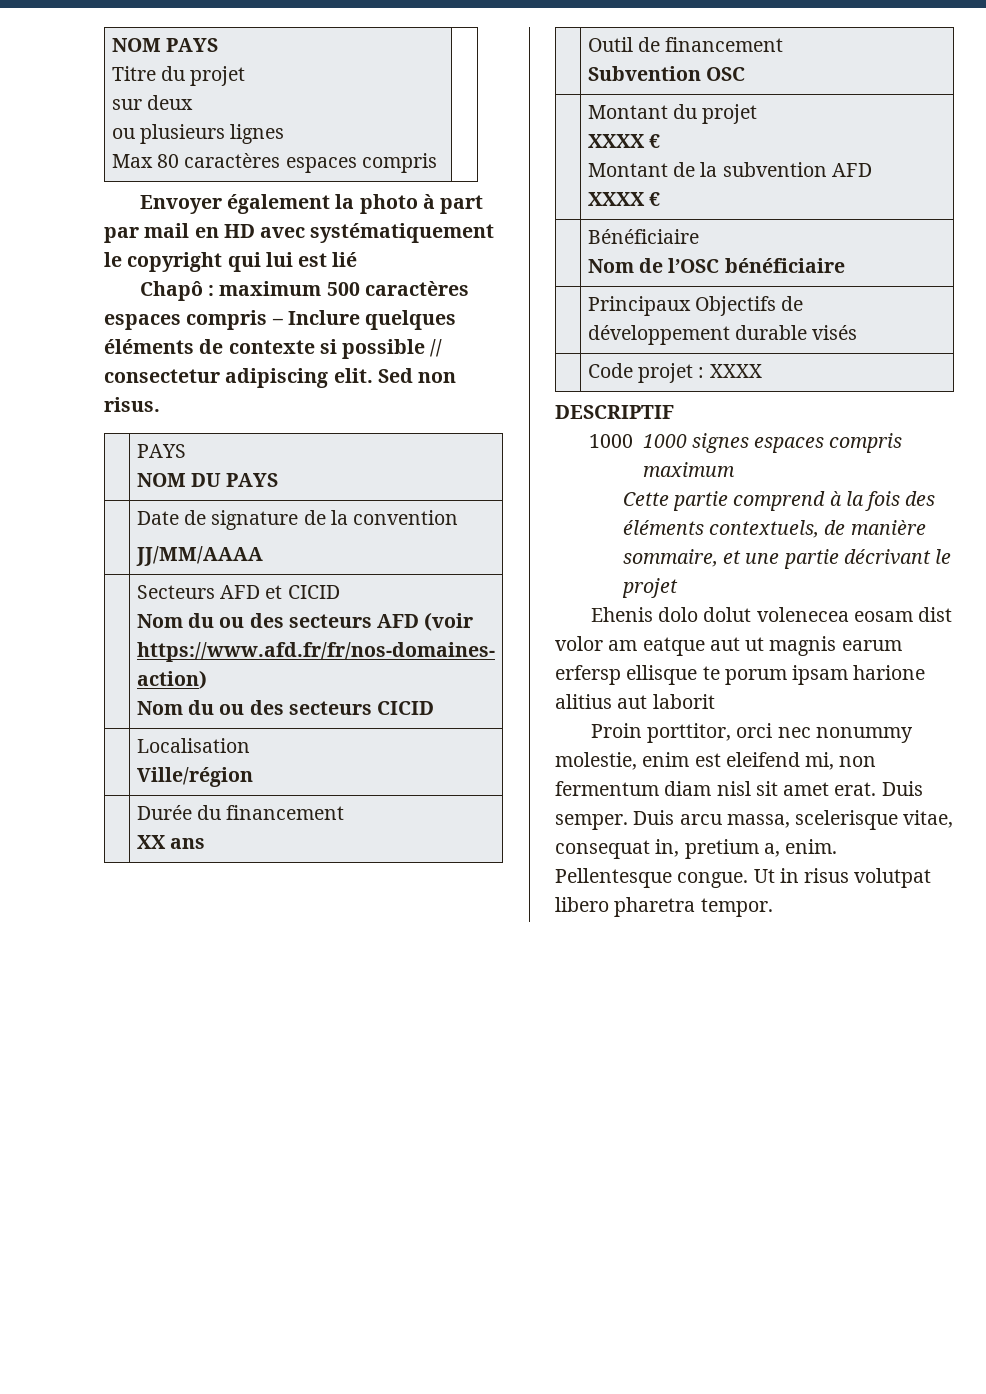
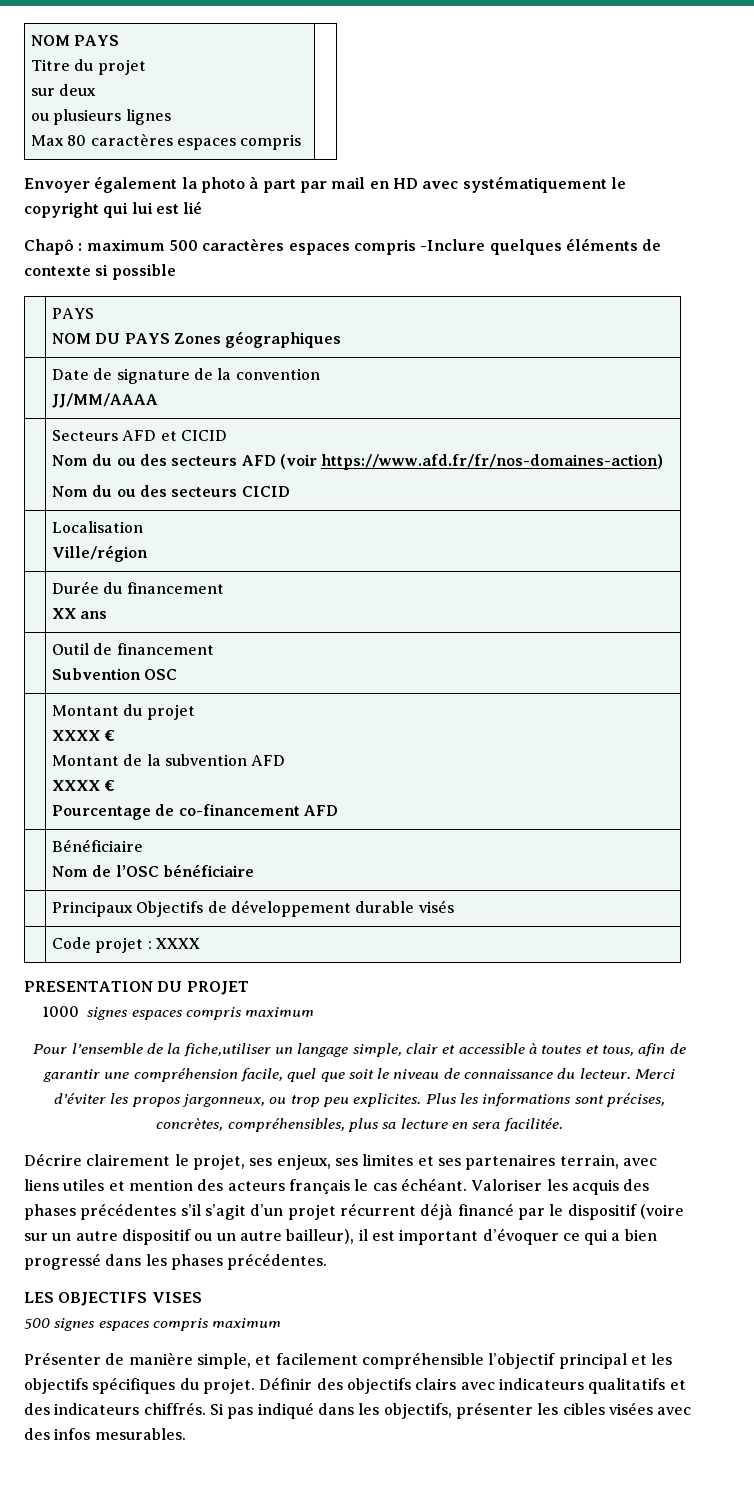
- Chapô : maximum 500 caractères espaces compris – Inclure quelques éléments de contexte si possible // consectetur adipiscing elit. Sed non risus.
+ Chapô : maximum 500 caractères espaces compris -Inclure quelques éléments de contexte si possible
  | PAYS
- NOM DU PAYS
+ NOM DU PAYS Zones géographiques
  | Montant du projet
  XXXX €
  Montant de la subvention AFD
  XXXX €
+ Pourcentage de co-financement AFD
- DESCRIPTIF
- 1000 1000 signes espaces compris maximum
- Cette partie comprend à la fois des éléments contextuels, de manière sommaire, et une partie décrivant le projet
- Ehenis dolo dolut volenecea eosam dist volor am eatque aut ut magnis earum erfersp ellisque te porum ipsam harione alitius aut laborit
- Proin porttitor, orci nec nonummy molestie, enim est eleifend mi, non fermentum diam nisl sit amet erat. Duis semper. Duis arcu massa, scelerisque vitae, consequat in, pretium a, enim. Pellentesque congue. Ut in risus volutpat libero pharetra tempor.
+ PRESENTATION DU PROJET
+ 1000 signes espaces compris maximum
+ Pour l’ensemble de la fiche,utiliser un langage simple, clair et accessible à toutes et tous, afin de garantir une compréhension facile, quel que soit le niveau de connaissance du lecteur. Merci d’éviter les propos jargonneux, ou trop peu explicites. Plus les informations sont précises, concrètes, compréhensibles, plus sa lecture en sera facilitée.
+ Décrire clairement le projet, ses enjeux, ses limites et ses partenaires terrain, avec liens utiles et mention des acteurs français le cas échéant. Valoriser les acquis des phases précédentes s’il s’agit d’un projet récurrent déjà financé par le dispositif (voire sur un autre dispositif ou un autre bailleur), il est important d’évoquer ce qui a bien progressé dans les phases précédentes.
+ LES OBJECTIFS VISES
+ 500 signes espaces compris maximum
+ Présenter de manière simple, et facilement compréhensible l’objectif principal et les objectifs spécifiques du projet. Définir des objectifs clairs avec indicateurs qualitatifs et des indicateurs chiffrés. Si pas indiqué dans les objectifs, présenter les cibles visées avec des infos mesurables.

